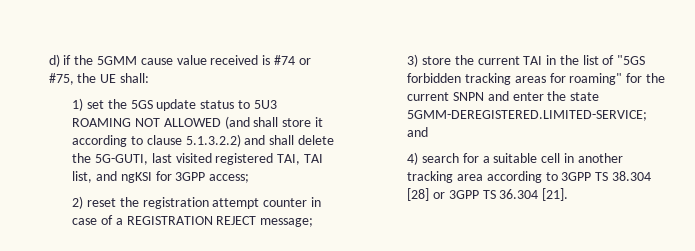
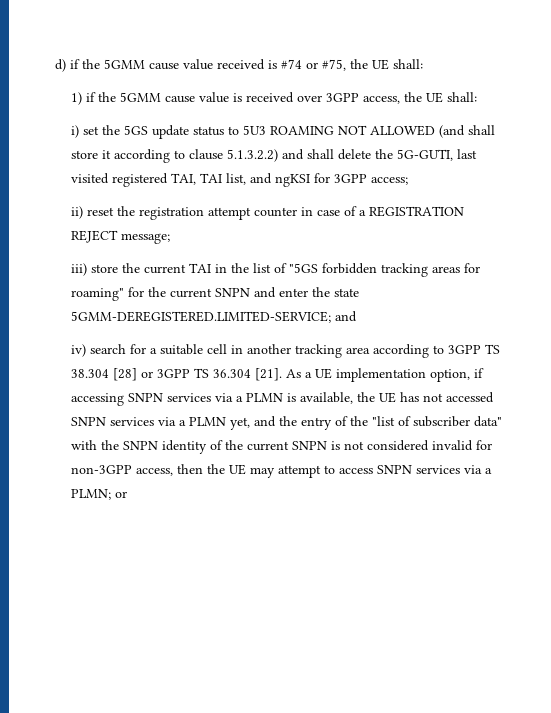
- 1) set the 5GS update status to 5U3 ROAMING NOT ALLOWED (and shall store it according to clause 5.1.3.2.2) and shall delete the 5G-GUTI, last visited registered TAI, TAI list, and ngKSI for 3GPP access;
+ 1) if the 5GMM cause value is received over 3GPP access, the UE shall:
+ i) set the 5GS update status to 5U3 ROAMING NOT ALLOWED (and shall store it according to clause 5.1.3.2.2) and shall delete the 5G-GUTI, last visited registered TAI, TAI list, and ngKSI for 3GPP access;
- 2) reset the registration attempt counter in case of a REGISTRATION REJECT message;
+ ii) reset the registration attempt counter in case of a REGISTRATION REJECT message;
- 3) store the current TAI in the list of "5GS forbidden tracking areas for roaming" for the current SNPN and enter the state 5GMM-DEREGISTERED.LIMITED-SERVICE; and
+ iii) store the current TAI in the list of "5GS forbidden tracking areas for roaming" for the current SNPN and enter the state 5GMM-DEREGISTERED.LIMITED-SERVICE; and
- 4) search for a suitable cell in another tracking area according to 3GPP TS 38.304 [28] or 3GPP TS 36.304 [21].
+ iv) search for a suitable cell in another tracking area according to 3GPP TS 38.304 [28] or 3GPP TS 36.304 [21].
+ As a UE implementation option, if accessing SNPN services via a PLMN is available, the UE has not accessed SNPN services via a PLMN yet, and the entry of the "list of subscriber data" with the SNPN identity of the current SNPN is not considered invalid for non-3GPP access, then the UE may attempt to access SNPN services via a PLMN; or

